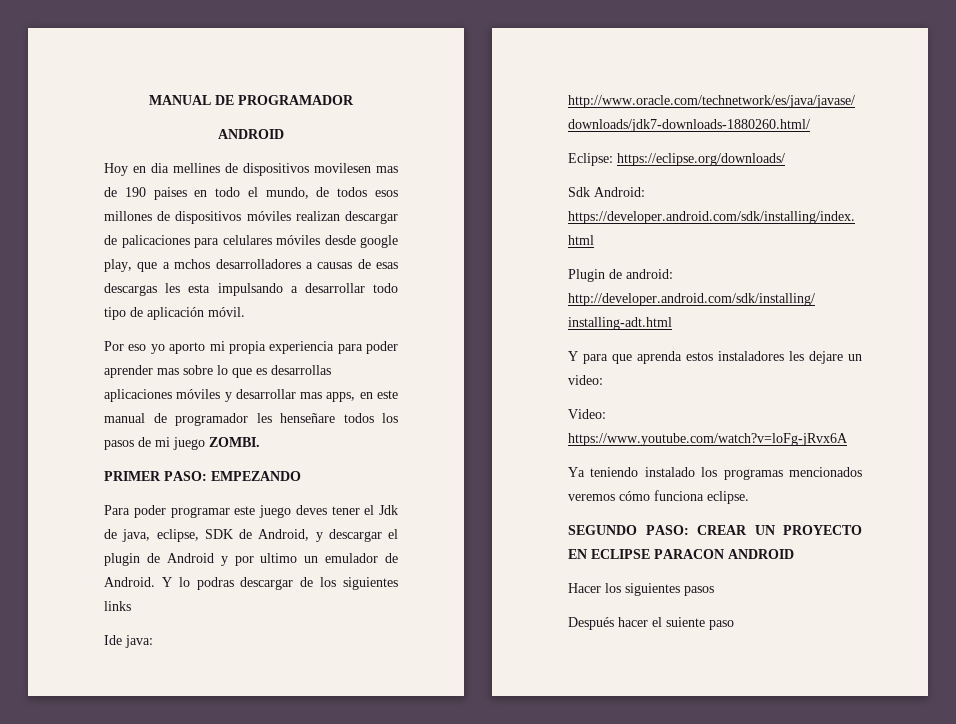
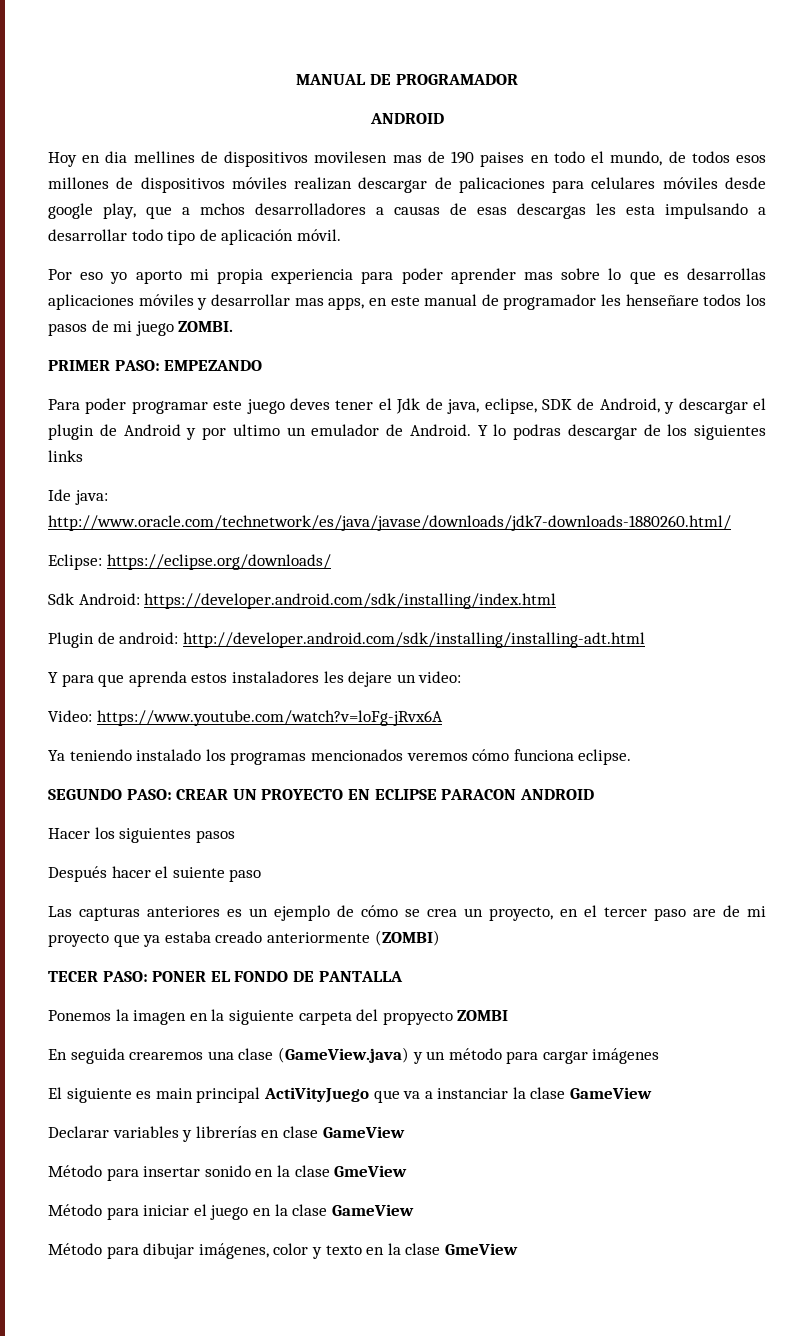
+ Las capturas anteriores es un ejemplo de cómo se crea un proyecto, en el tercer paso are de mi proyecto que ya estaba creado anteriormente (ZOMBI)
+ TECER PASO: PONER EL FONDO DE PANTALLA
+ Ponemos la imagen en la siguiente carpeta del propyecto ZOMBI
+ En seguida crearemos una clase (GameView.java) y un método para cargar imágenes
+ El siguiente es main principal ActiVityJuego que va a instanciar la clase GameView
+ Declarar variables y librerías en clase GameView
+ Método para insertar sonido en la clase GmeView
+ Método para iniciar el juego en la clase GameView
+ Método para dibujar imágenes, color y texto en la clase GmeView

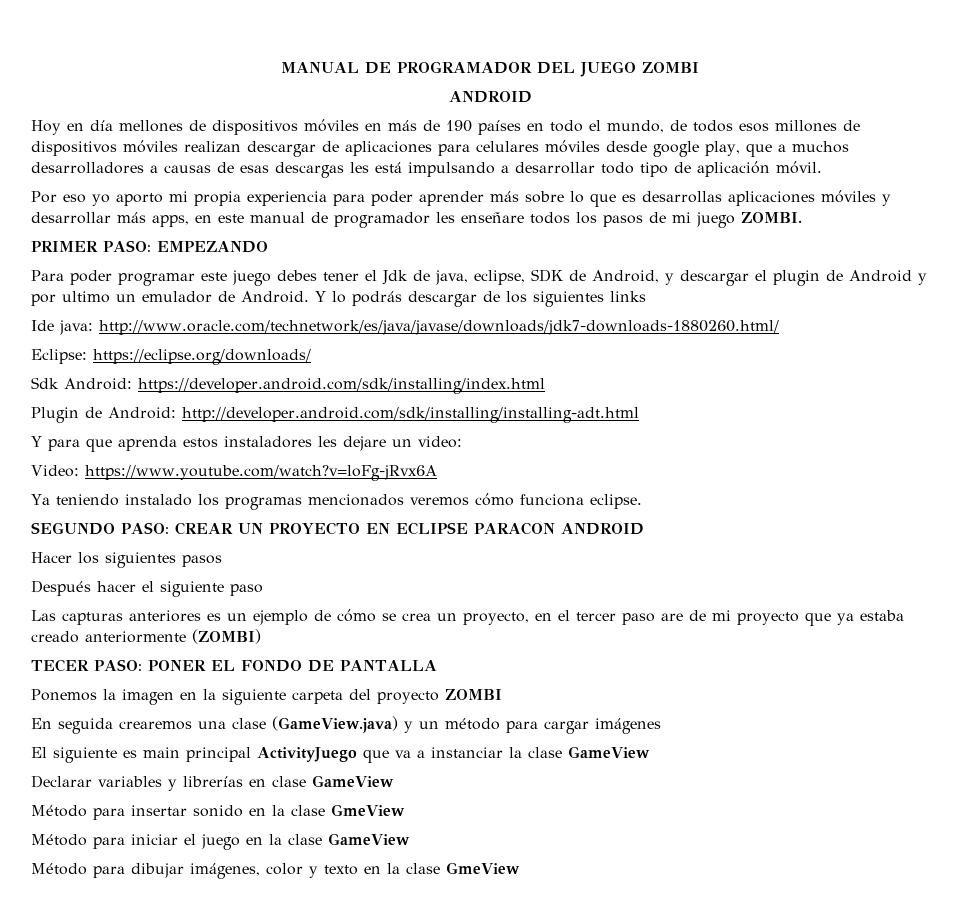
- MANUAL DE PROGRAMADOR
+ MANUAL DE PROGRAMADOR DEL JUEGO ZOMBI
- Hoy en dia mellines de dispositivos movilesen mas de 190 paises en todo el mundo, de todos esos millones de dispositivos móviles realizan descargar de palicaciones para celulares móviles desde google play, que a mchos desarrolladores a causas de esas descargas les esta impulsando a desarrollar todo tipo de aplicación móvil.
+ Hoy en día mellones de dispositivos móviles en más de 190 países en todo el mundo, de todos esos millones de dispositivos móviles realizan descargar de aplicaciones para celulares móviles desde google play, que a muchos desarrolladores a causas de esas descargas les está impulsando a desarrollar todo tipo de aplicación móvil.
- Por eso yo aporto mi propia experiencia para poder aprender mas sobre lo que es desarrollas aplicaciones móviles y desarrollar mas apps, en este manual de programador les henseñare todos los pasos de mi juego ZOMBI.
+ Por eso yo aporto mi propia experiencia para poder aprender más sobre lo que es desarrollas aplicaciones móviles y desarrollar más apps, en este manual de programador les enseñare todos los pasos de mi juego ZOMBI.
- Para poder programar este juego deves tener el Jdk de java, eclipse, SDK de Android, y descargar el plugin de Android y por ultimo un emulador de Android.
+ Para poder programar este juego debes tener el Jdk de java, eclipse, SDK de Android, y descargar el plugin de Android y por ultimo un emulador de Android.
- Y lo podras descargar de los siguientes links
+ Y lo podrás descargar de los siguientes links
- Plugin de android: http://developer.android.com/sdk/installing/installing-adt.html
+ Plugin de Android: http://developer.android.com/sdk/installing/installing-adt.html
- Después hacer el suiente paso
+ Después hacer el siguiente paso
- Ponemos la imagen en la siguiente carpeta del propyecto ZOMBI
+ Ponemos la imagen en la siguiente carpeta del proyecto ZOMBI
- El siguiente es main principal ActiVityJuego que va a instanciar la clase GameView
+ El siguiente es main principal ActivityJuego que va a instanciar la clase GameView

